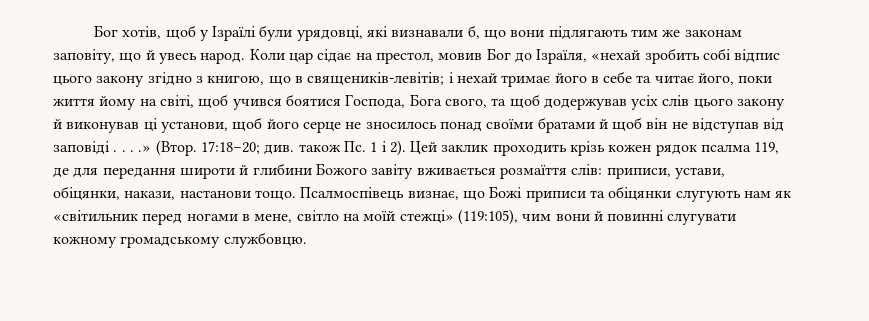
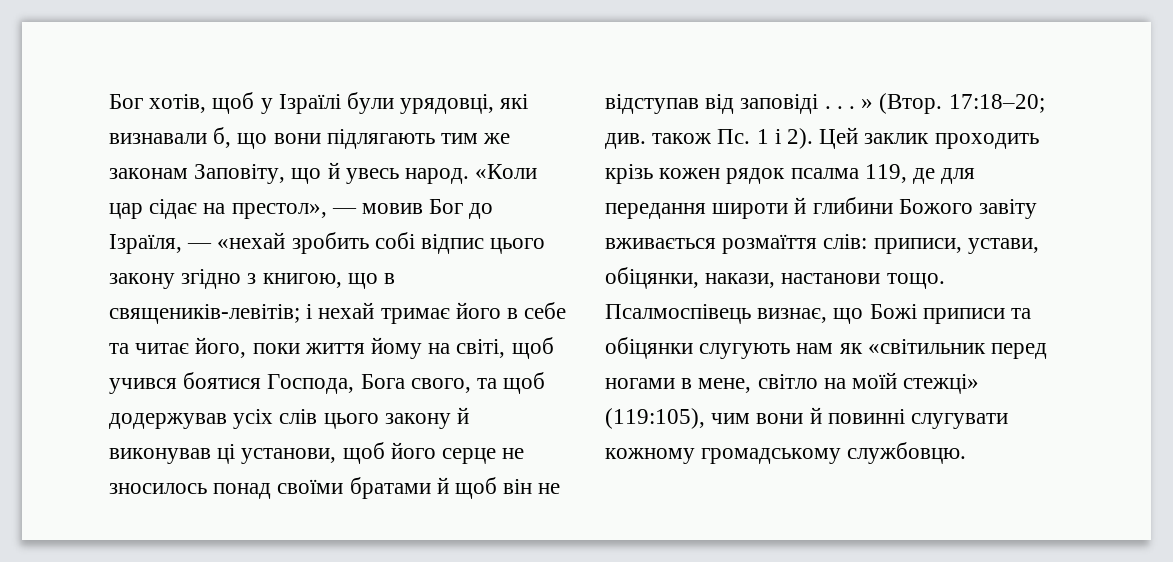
- Бог хотів, щоб у Ізраїлі були урядовці, які визнавали б, що вони підлягають тим же законам заповіту, що й увесь народ.
+ Бог хотів, щоб у Ізраїлі були урядовці, які визнавали б, що вони підлягають тим же законам Заповіту, що й увесь народ.
- Коли цар сідає на престол, мовив Бог до Ізраїля, «нехай зробить собі відпис цього закону згідно з книгою, що в священиків-левітів;
+ «Коли цар сідає на престол», — мовив Бог до Ізраїля, — «нехай зробить собі відпис цього закону згідно з книгою, що в священиків-левітів;
- і нехай тримає його в себе та читає його, поки життя йому на світі, щоб учився боятися Господа, Бога свого, та щоб додержував усіх слів цього закону й виконував ці установи, щоб його серце не зносилось понад своїми братами й щоб він не відступав від заповіді . . . .» (Втор.
+ і нехай тримає його в себе та читає його, поки життя йому на світі, щоб учився боятися Господа, Бога свого, та щоб додержував усіх слів цього закону й виконував ці установи, щоб його серце не зносилось понад своїми братами й щоб він не відступав від заповіді . . . » (Втор.

